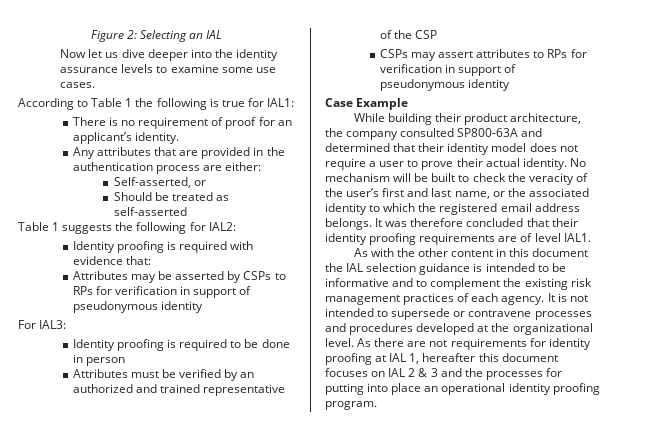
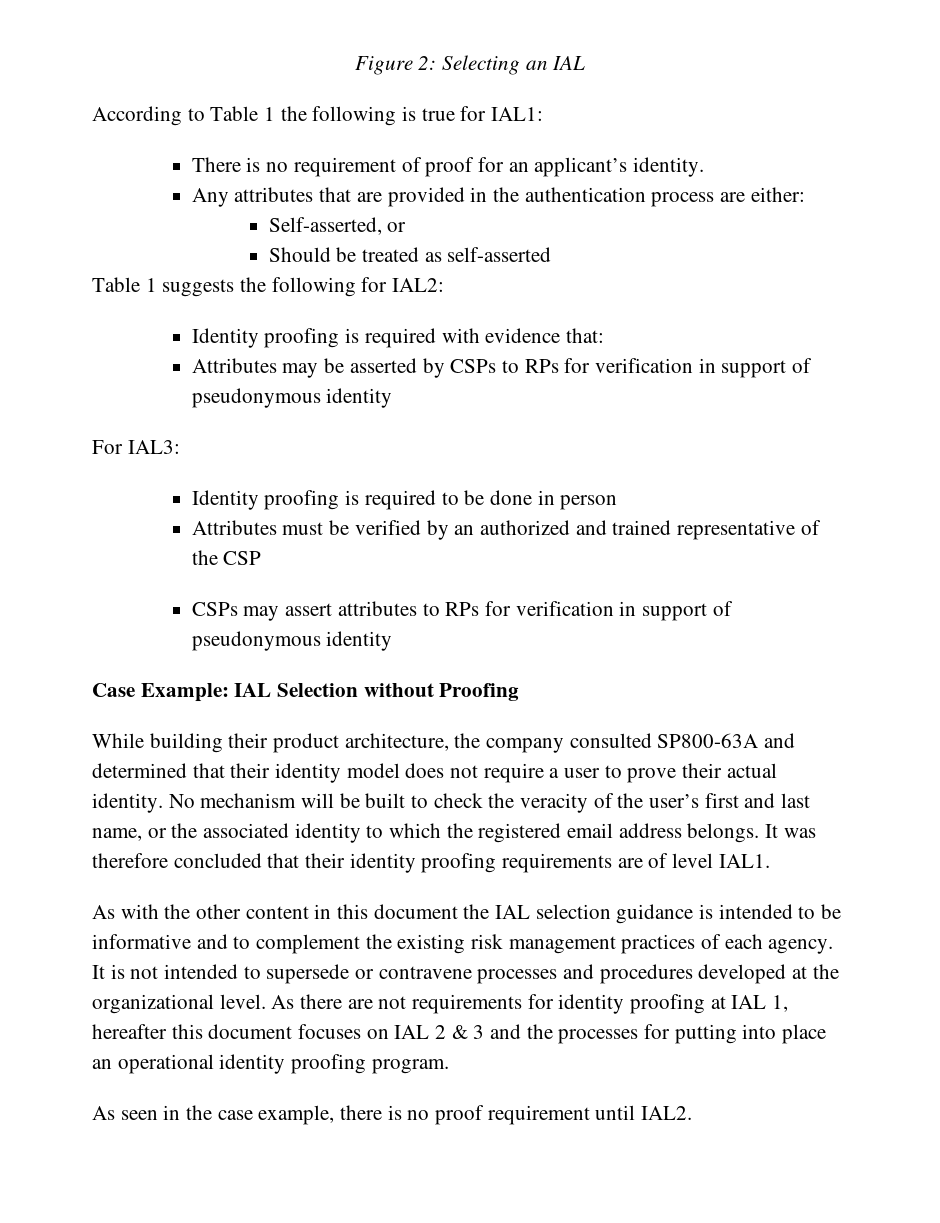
- Now let us dive deeper into the identity assurance levels to examine some use cases.
- Case Example
+ Case Example: IAL Selection without Proofing
+ As seen in the case example, there is no proof requirement until IAL2.

